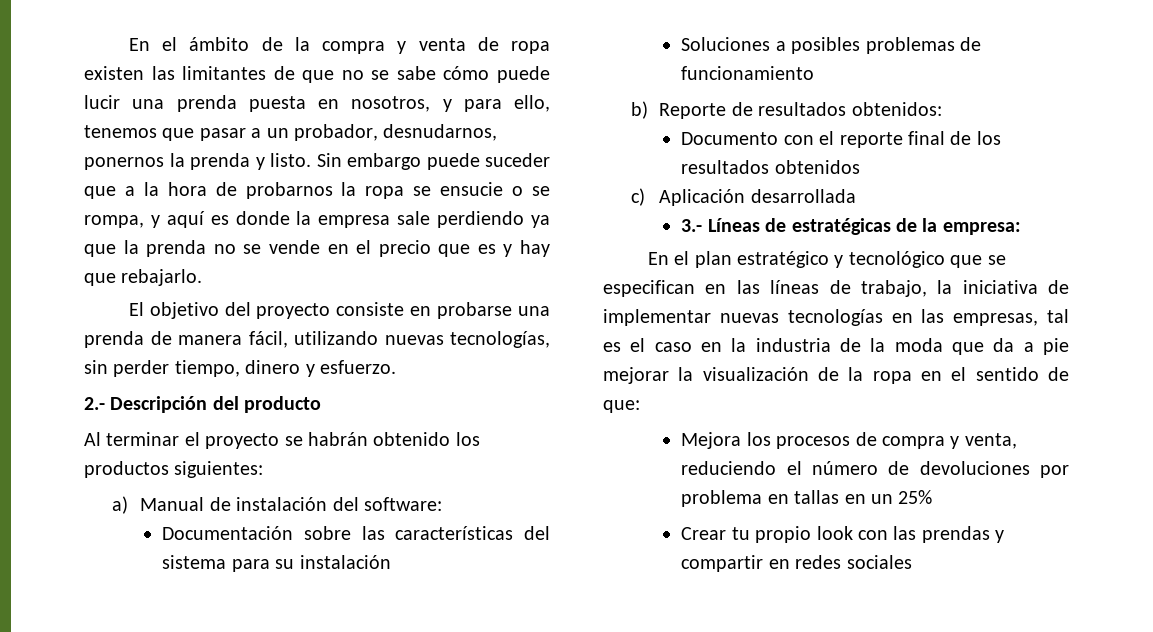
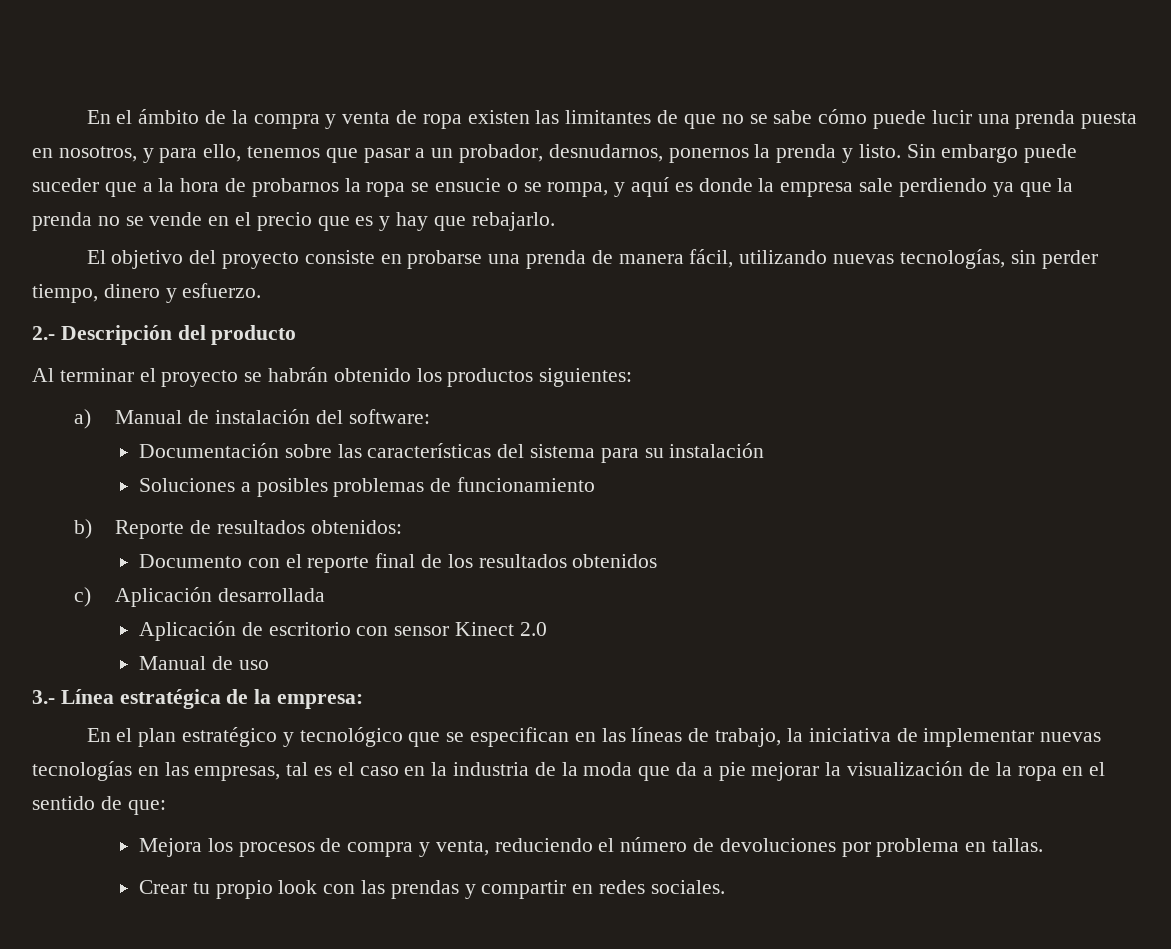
- 3.- Líneas de estratégicas de la empresa:
+ Aplicación de escritorio con sensor Kinect 2.0
+ Manual de uso
+ 3.- Línea estratégica de la empresa:
- Mejora los procesos de compra y venta, reduciendo el número de devoluciones por problema en tallas en un 25%
+ Mejora los procesos de compra y venta, reduciendo el número de devoluciones por problema en tallas.
- Crear tu propio look con las prendas y compartir en redes sociales
+ Crear tu propio look con las prendas y compartir en redes sociales.

